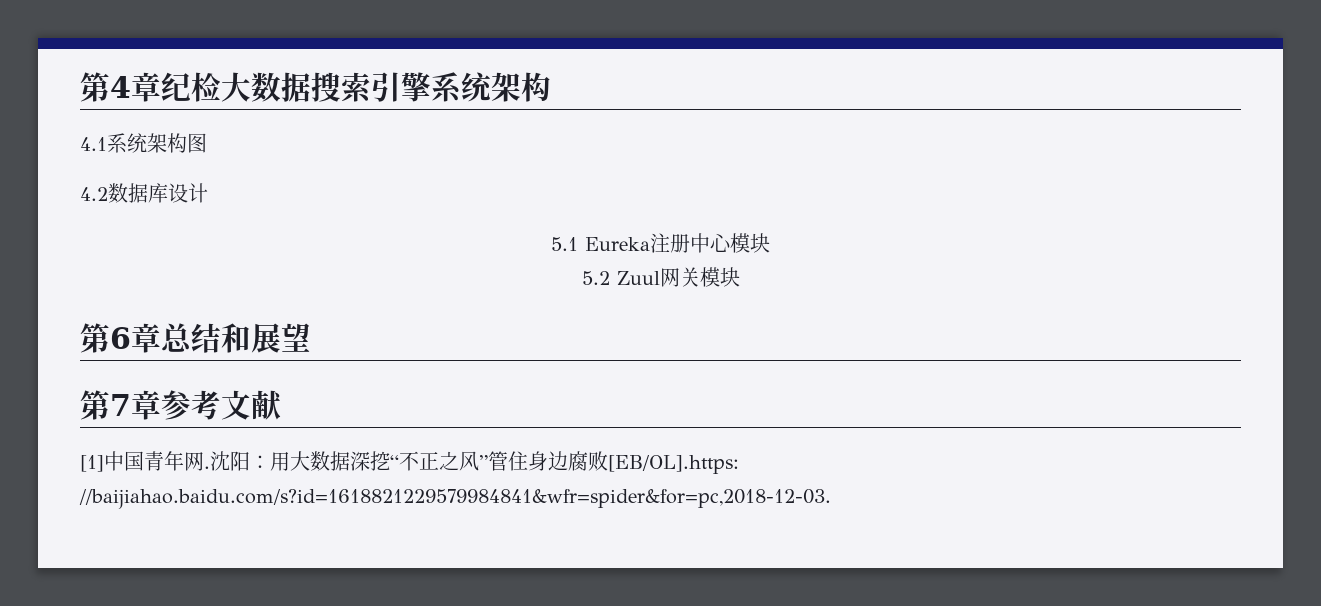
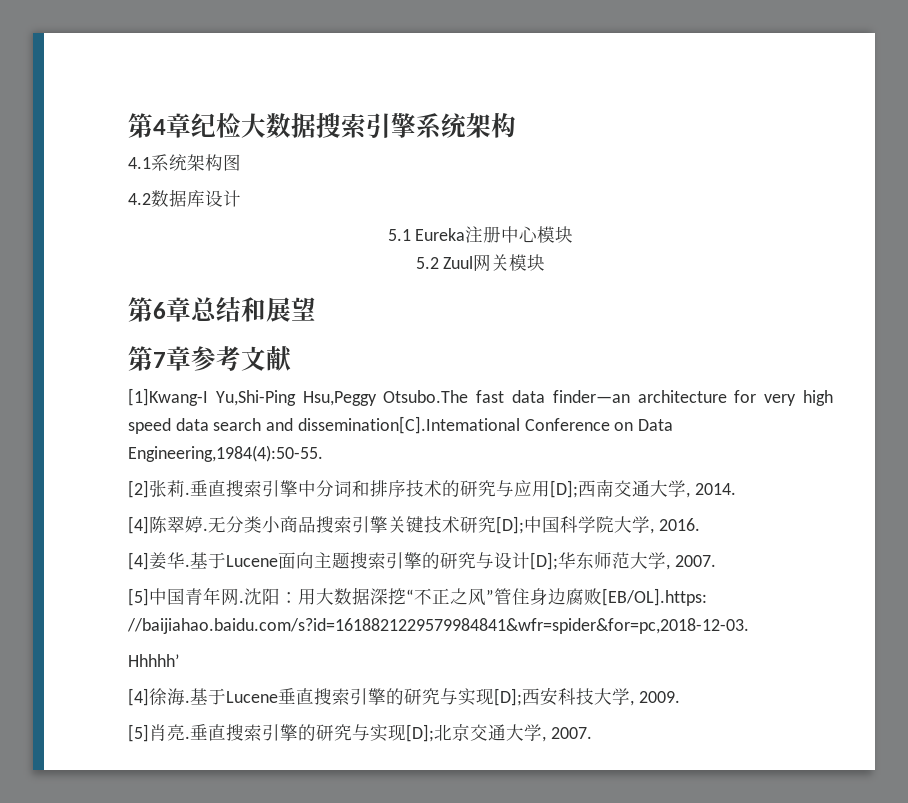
- [1]中国青年网.
+ [1]Kwang-I Yu,Shi-Ping Hsu,Peggy Otsubo.The fast data finder—an architecture for very high speed data search and dissemination[C].Intemational Conference on Data Engineering,1984(4):50-55.
+ [2]张莉.垂直搜索引擎中分词和排序技术的研究与应用[D];西南交通大学, 2014.
+ [4]陈翠婷.无分类小商品搜索引擎关键技术研究[D];中国科学院大学, 2016.
+ [4]姜华.基于Lucene面向主题搜索引擎的研究与设计[D];华东师范大学, 2007.
+ [5]中国青年网.
+ Hhhhh’
+ [4]徐海.基于Lucene垂直搜索引擎的研究与实现[D];西安科技大学, 2009.
+ [5]肖亮.垂直搜索引擎的研究与实现[D];北京交通大学, 2007.

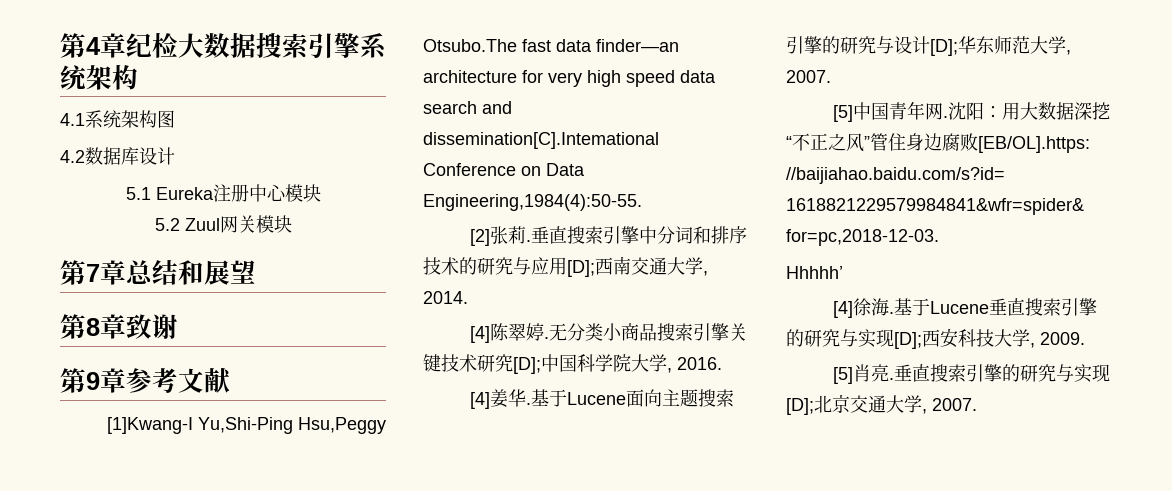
- 第6章总结和展望
+ 第7章总结和展望
- 第7章参考文献
+ 第8章致谢
+ 第9章参考文献

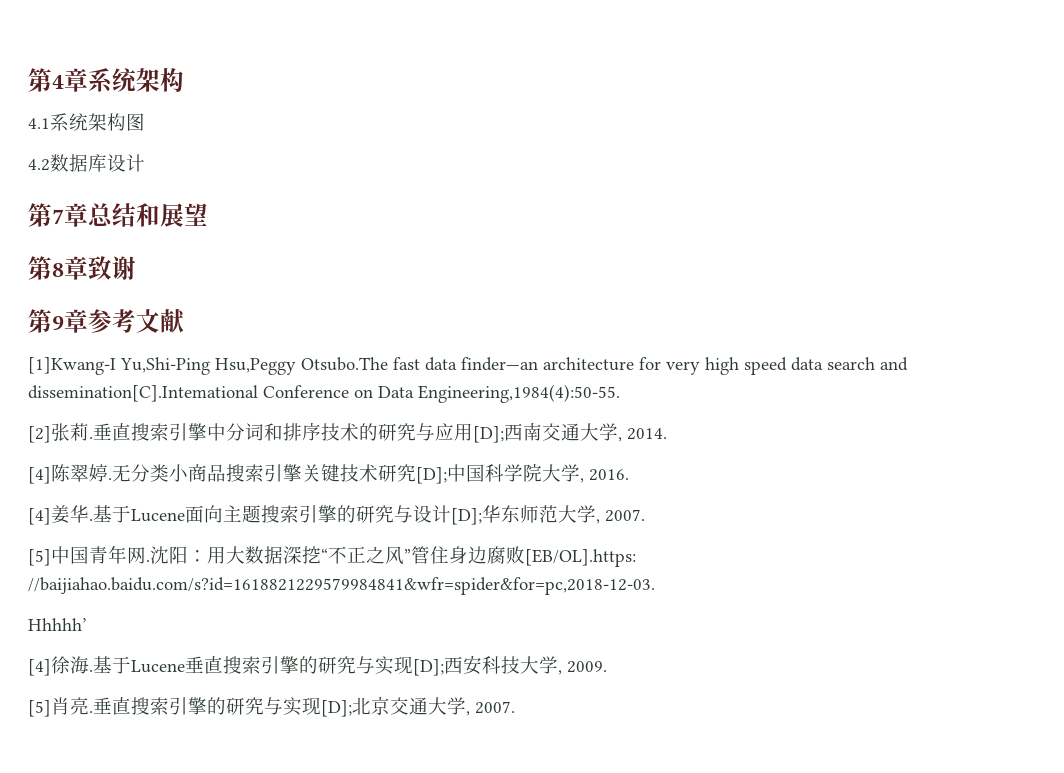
- 第4章纪检大数据搜索引擎系统架构
+ 第4章系统架构
- 5.1 Eureka注册中心模块
- 5.2 Zuul网关模块

